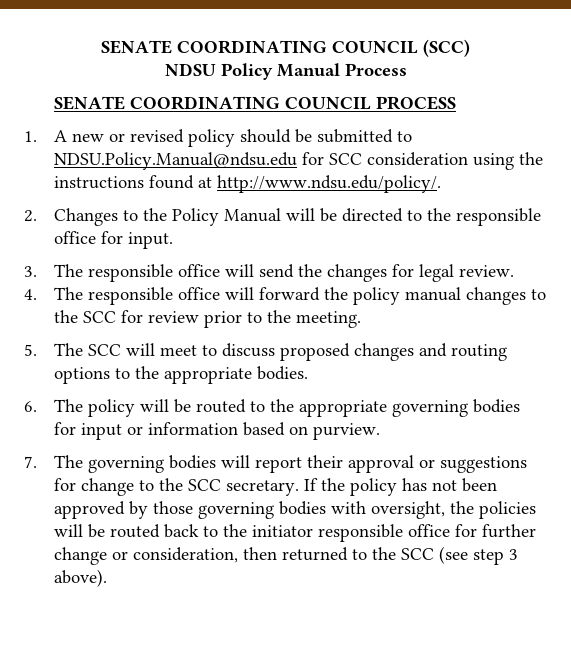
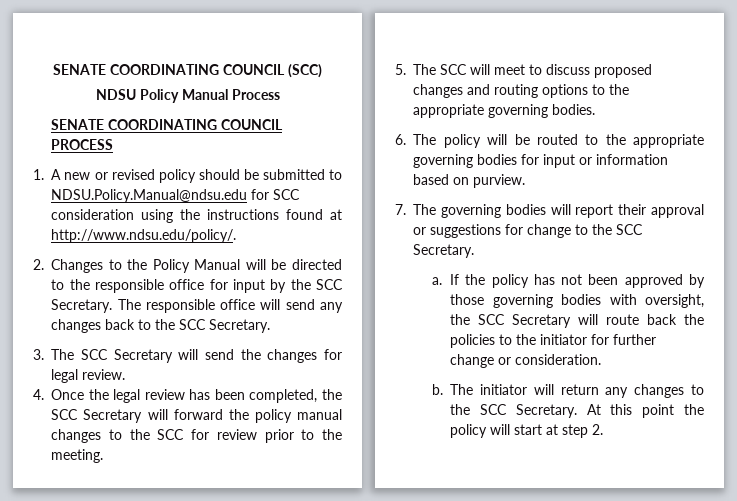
- 2. Changes to the Policy Manual will be directed to the responsible office for input.
+ 2. Changes to the Policy Manual will be directed to the responsible office for input by the SCC Secretary. The responsible office will send any changes back to the SCC Secretary.
- 3. The responsible office will send the changes for legal review.
+ 3. The SCC Secretary will send the changes for legal review.
- 4. The responsible office will forward the policy manual changes to the SCC for review prior to the meeting.
+ 4. Once the legal review has been completed, the SCC Secretary will forward the policy manual changes to the SCC for review prior to the meeting.
- 5. The SCC will meet to discuss proposed changes and routing options to the appropriate bodies.
+ 5. The SCC will meet to discuss proposed changes and routing options to the appropriate governing bodies.
- 7. The governing bodies will report their approval or suggestions for change to the SCC secretary.
+ 7. The governing bodies will report their approval or suggestions for change to the SCC Secretary.
+ a.
- If the policy has not been approved by those governing bodies with oversight, the policies will be routed back to the initiator responsible office for further change or consideration, then returned to the SCC (see step 3 above).
+ If the policy has not been approved by those governing bodies with oversight, the SCC Secretary will route back the policies to the initiator for further change or consideration.
+ b. The initiator will return any changes to the SCC Secretary. At this point the policy will start at step 2.

